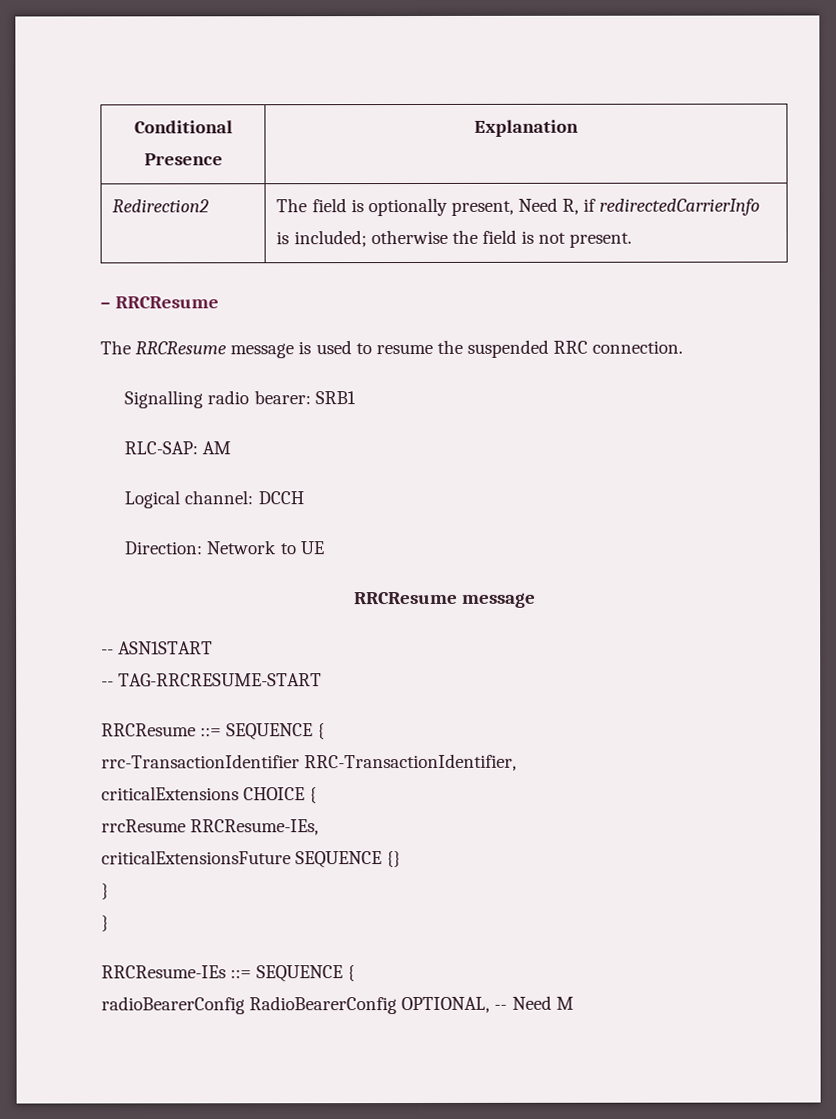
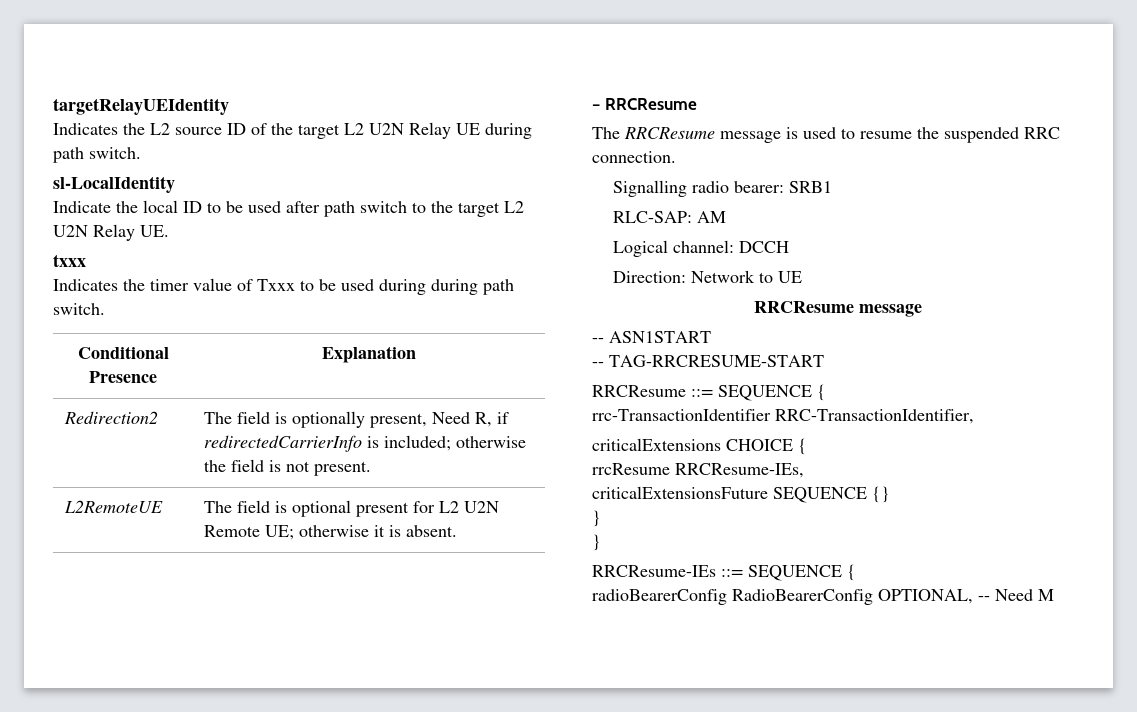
+ targetRelayUEIdentity
+ Indicates the L2 source ID of the target L2 U2N Relay UE during path switch.
+ sl-LocalIdentity
+ Indicate the local ID to be used after path switch to the target L2 U2N Relay UE.
+ txxx
+ Indicates the timer value of Txxx to be used during during path switch.
+ L2RemoteUE | The field is optional present for L2 U2N Remote UE; otherwise it is absent.

